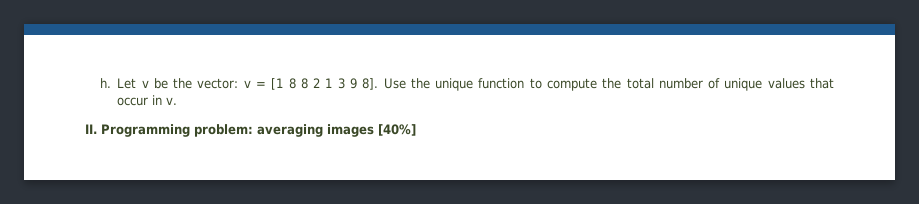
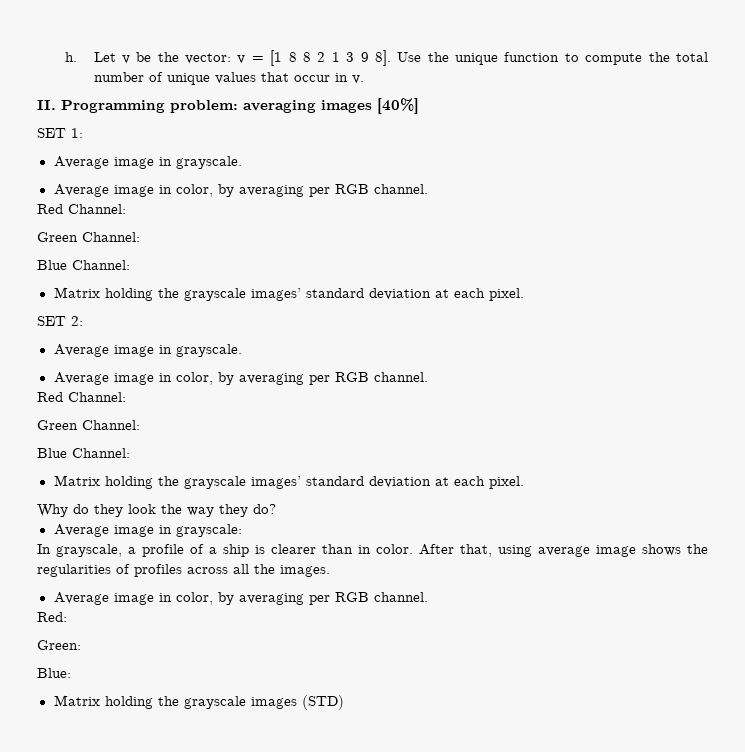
+ SET 1:
+ Average image in grayscale.
+ Average image in color, by averaging per RGB channel.
+ Red Channel:
+ Green Channel:
+ Blue Channel:
+ Matrix holding the grayscale images’ standard deviation at each pixel.
+ SET 2:
+ Average image in grayscale.
+ Average image in color, by averaging per RGB channel.
+ Red Channel:
+ Green Channel:
+ Blue Channel:
+ Matrix holding the grayscale images’ standard deviation at each pixel.
+ Why do they look the way they do?
+ Average image in grayscale:
+ In grayscale, a profile of a ship is clearer than in color. After that, using average image shows the regularities of profiles across all the images.
+ Average image in color, by averaging per RGB channel.
+ Red:
+ Green:
+ Blue:
+ Matrix holding the grayscale images (STD)

